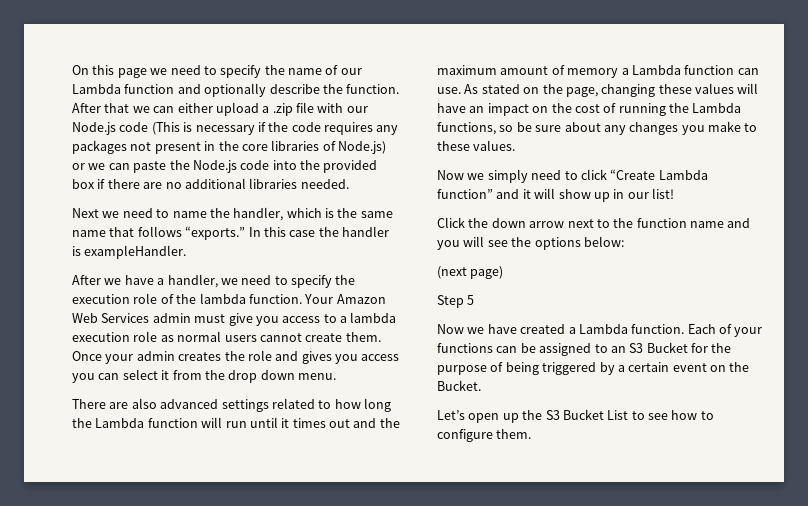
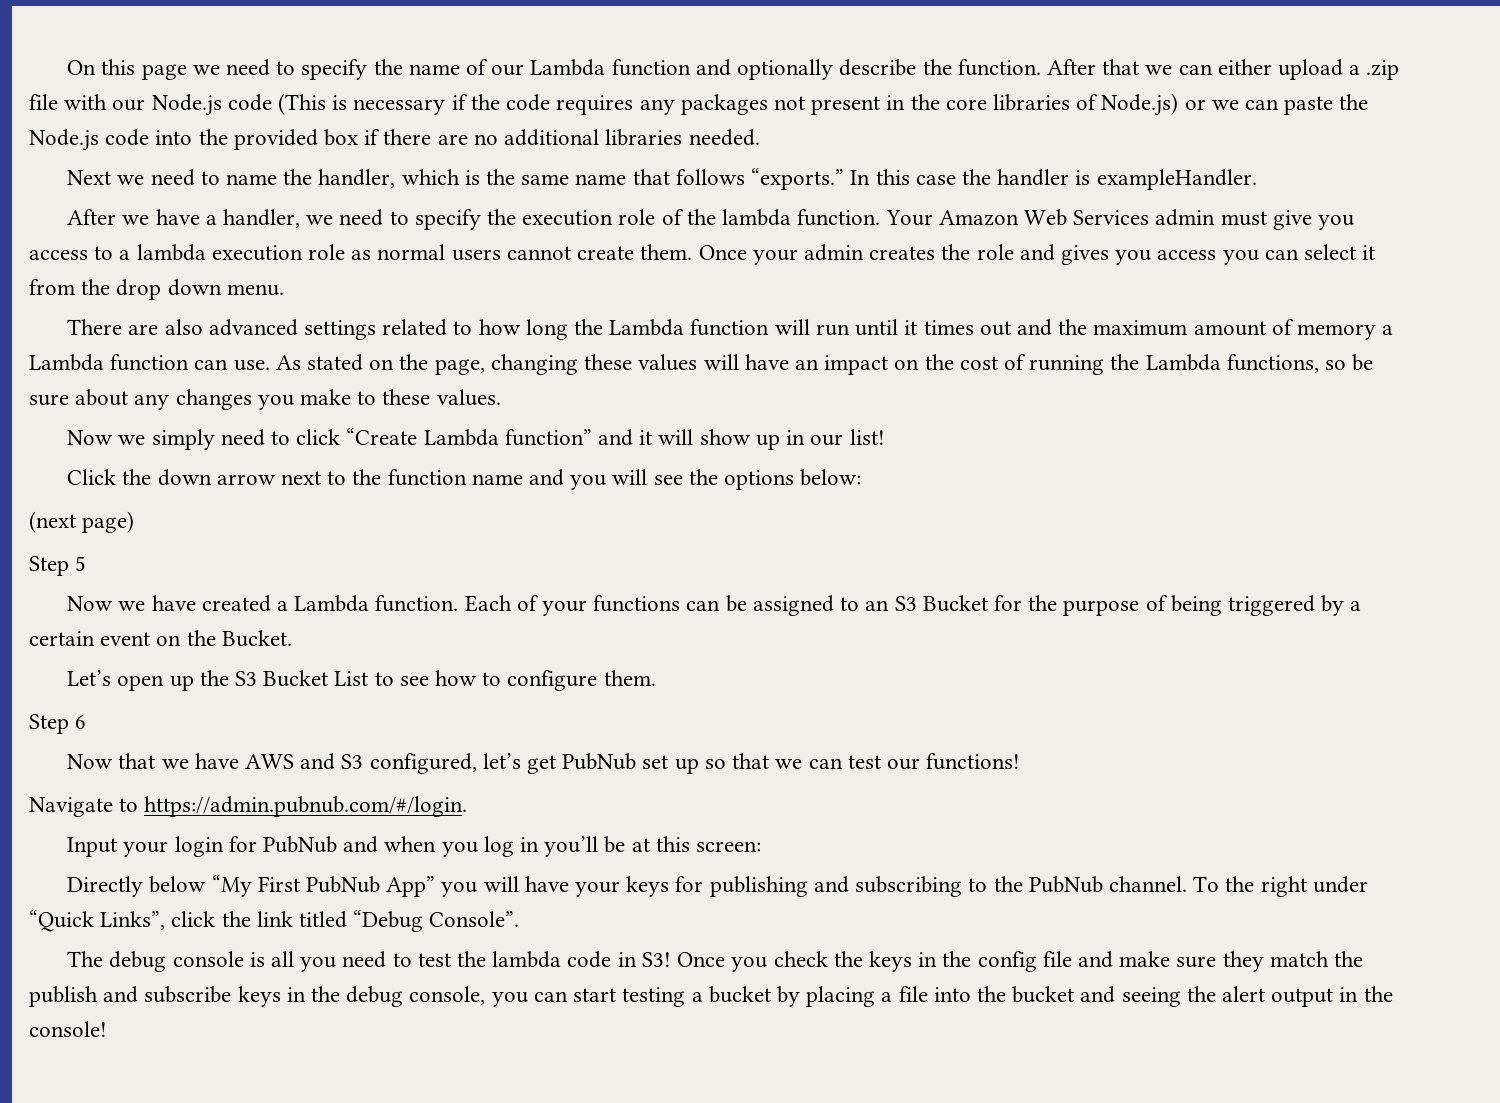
+ Step 6
+ Now that we have AWS and S3 configured, let’s get PubNub set up so that we can test our functions!
+ Navigate to https://admin.pubnub.com/#/login.
+ Input your login for PubNub and when you log in you’ll be at this screen:
+ Directly below “My First PubNub App” you will have your keys for publishing and subscribing to the PubNub channel. To the right under “Quick Links”, click the link titled “Debug Console”.
+ The debug console is all you need to test the lambda code in S3! Once you check the keys in the config file and make sure they match the publish and subscribe keys in the debug console, you can start testing a bucket by placing a file into the bucket and seeing the alert output in the console!

